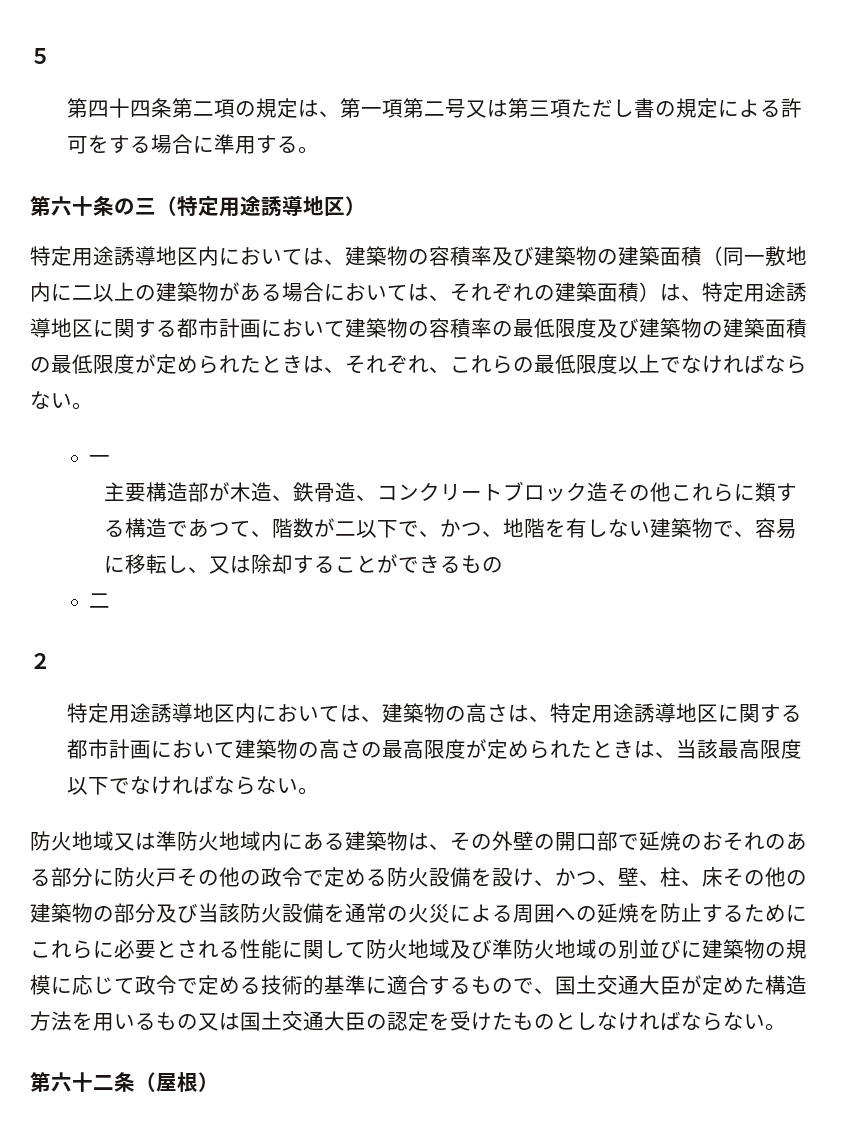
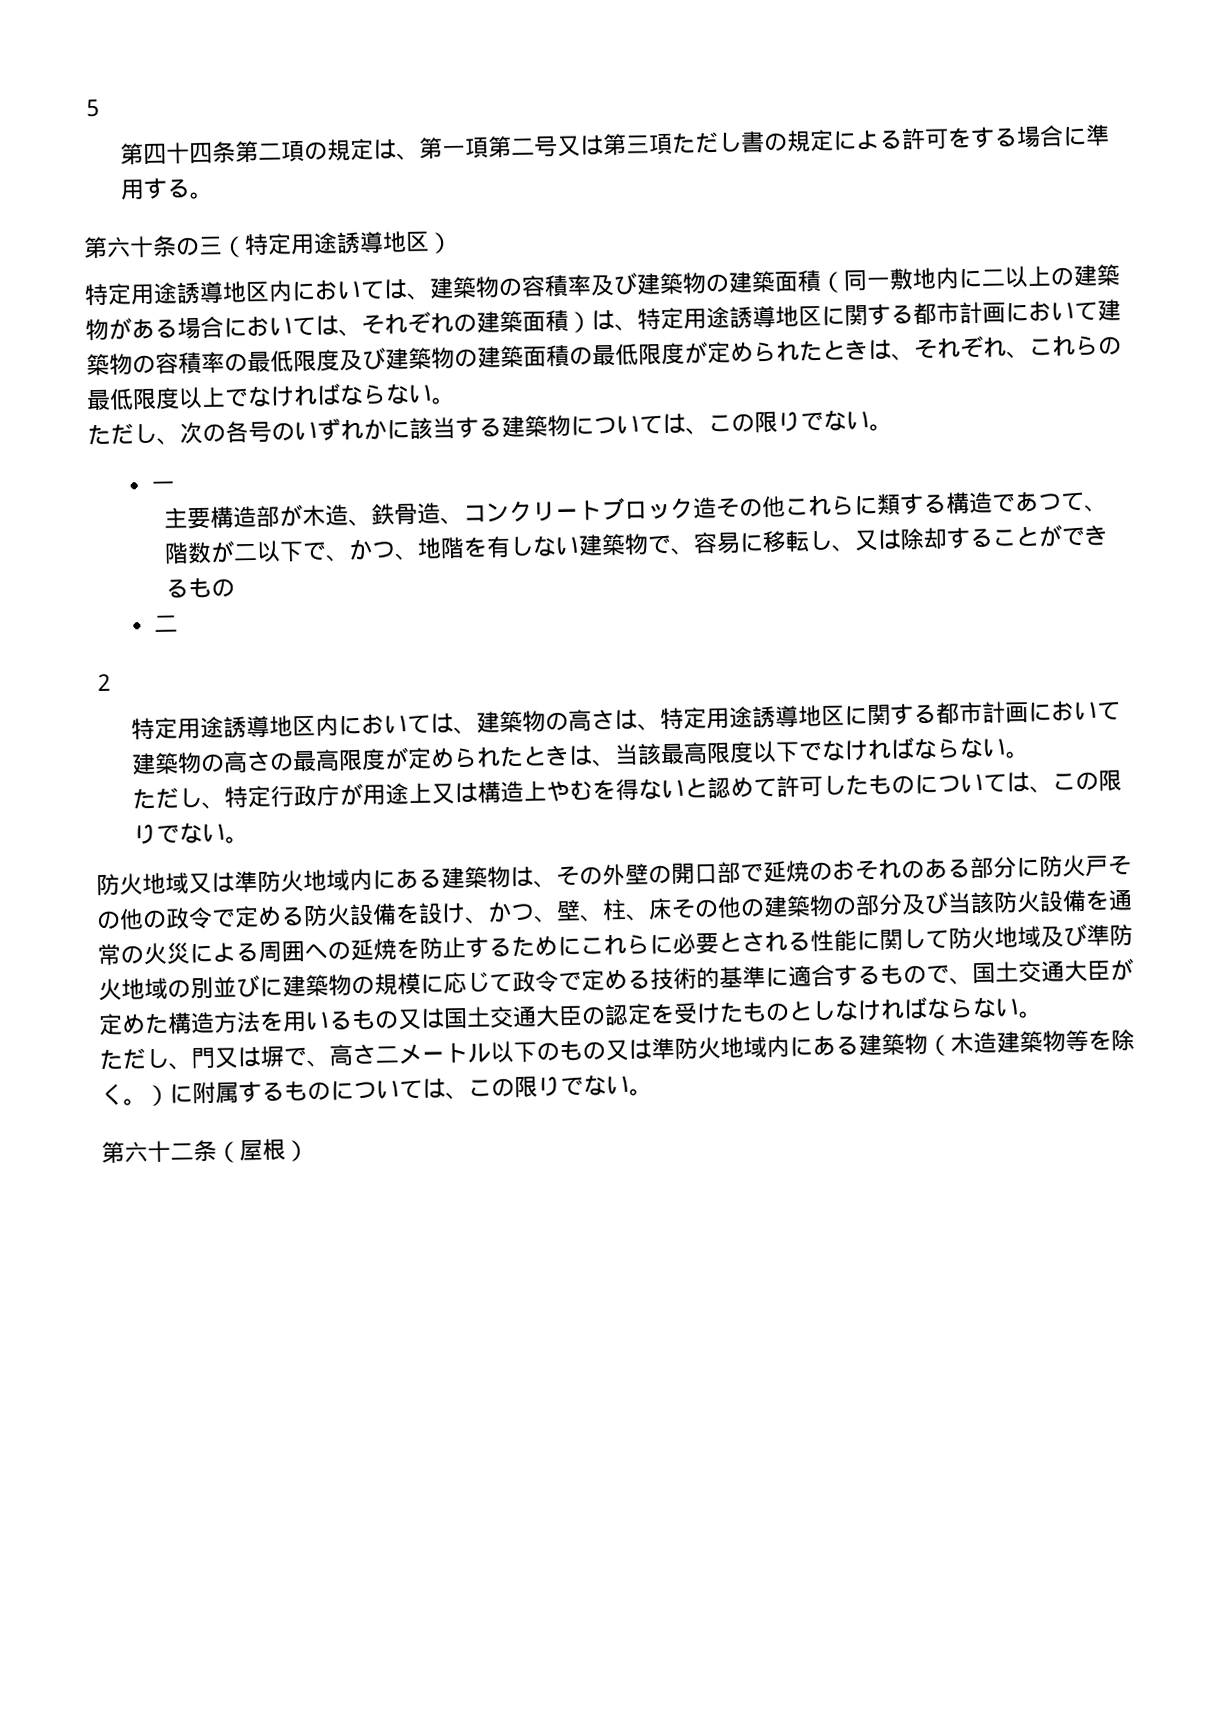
+ ただし、次の各号のいずれかに該当する建築物については、この限りでない。
+ ただし、特定行政庁が用途上又は構造上やむを得ないと認めて許可したものについては、この限りでない。
+ ただし、門又は塀で、高さ二メートル以下のもの又は準防火地域内にある建築物（木造建築物等を除く。）に附属するものについては、この限りでない。

